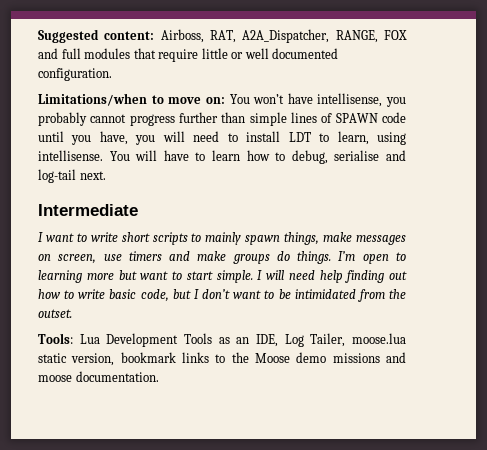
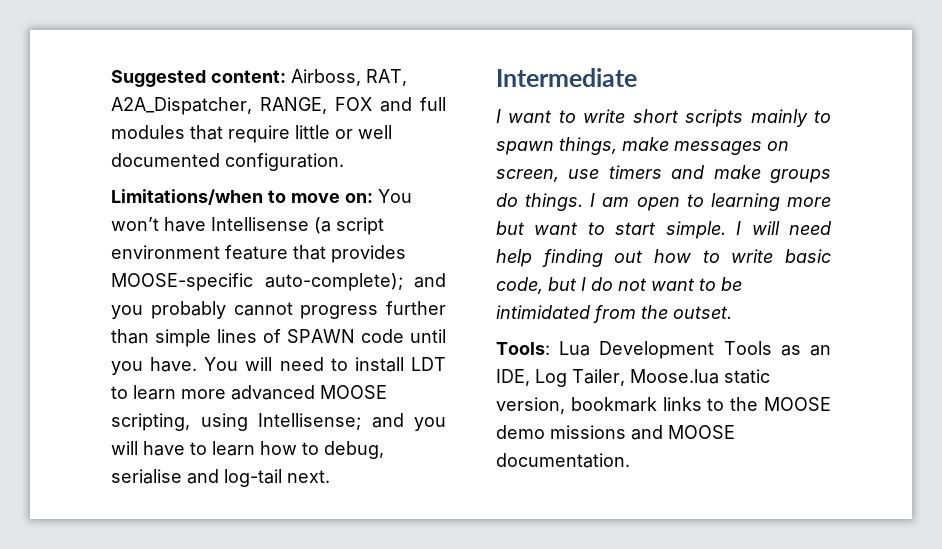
- Limitations/when to move on: You won’t have intellisense, you probably cannot progress further than simple lines of SPAWN code until you have, you will need to install LDT to learn, using intellisense. You will have to learn how to debug, serialise and log-tail next.
+ Limitations/when to move on: You won’t have Intellisense (a script environment feature that provides MOOSE-specific auto-complete); and you probably cannot progress further than simple lines of SPAWN code until you have. You will need to install LDT to learn more advanced MOOSE scripting, using Intellisense; and you will have to learn how to debug, serialise and log-tail next.
- I want to write short scripts to mainly spawn things, make messages on screen, use timers and make groups do things.
+ I want to write short scripts mainly to spawn things, make messages on screen, use timers and make groups do things.
- I’m open to learning more but want to start simple.
+ I am open to learning more but want to start simple.
- I will need help finding out how to write basic code, but I don’t want to be intimidated from the outset.
+ I will need help finding out how to write basic code, but I do not want to be intimidated from the outset.
- Tools: Lua Development Tools as an IDE, Log Tailer, moose.lua static version, bookmark links to the Moose demo missions and moose documentation.
+ Tools: Lua Development Tools as an IDE, Log Tailer, Moose.lua static version, bookmark links to the MOOSE demo missions and MOOSE documentation.

